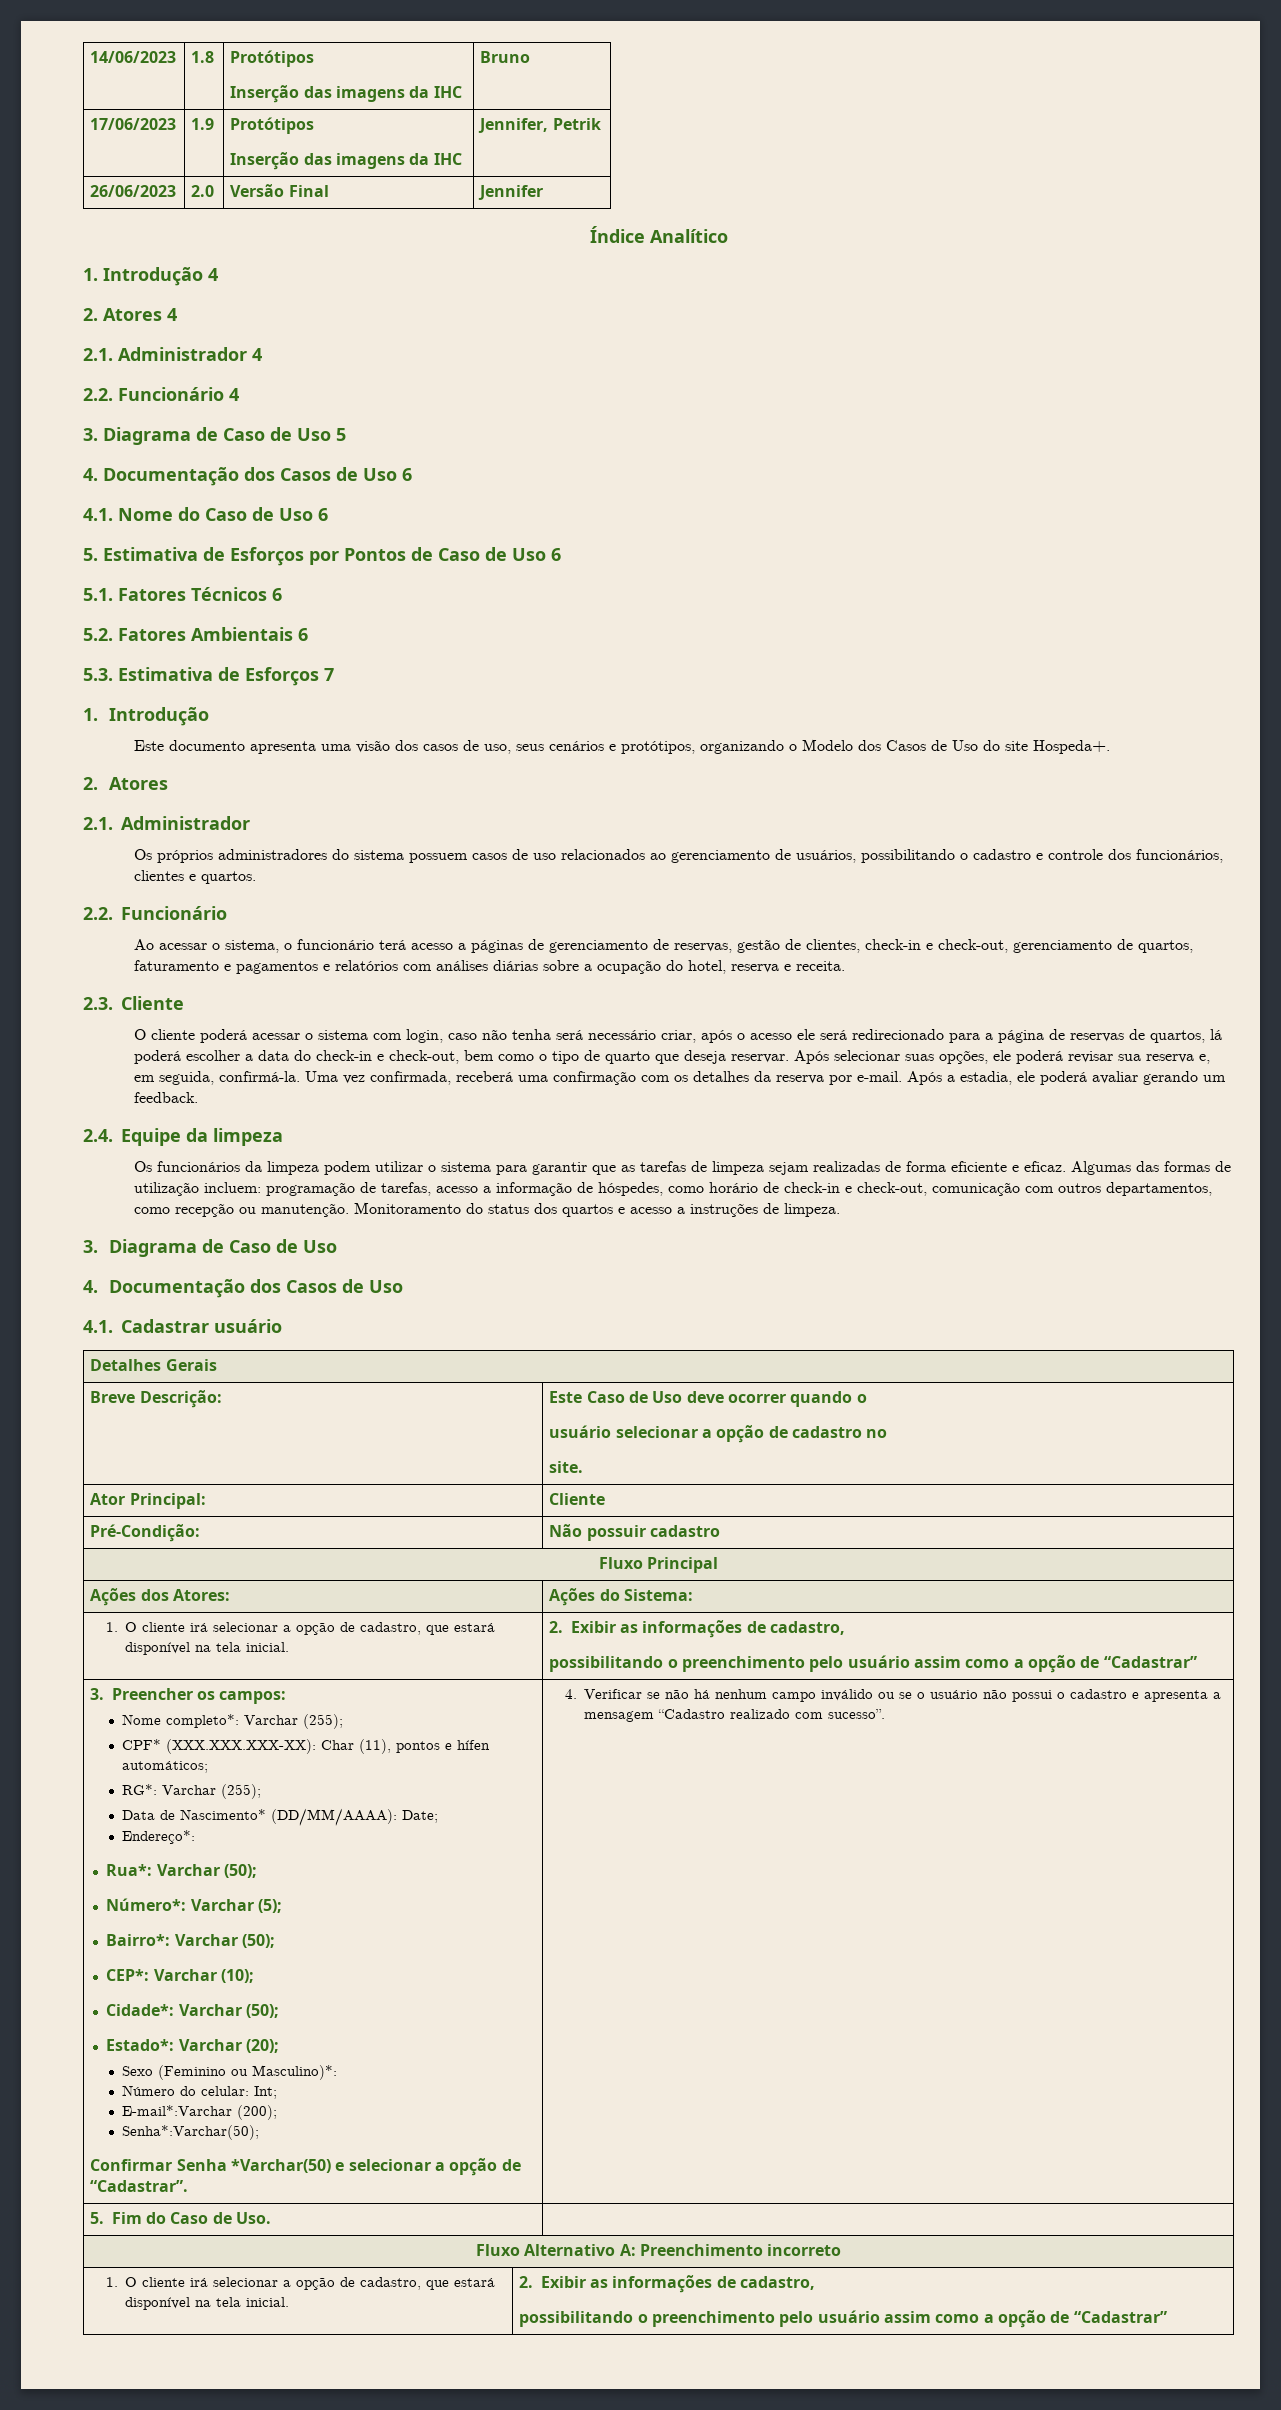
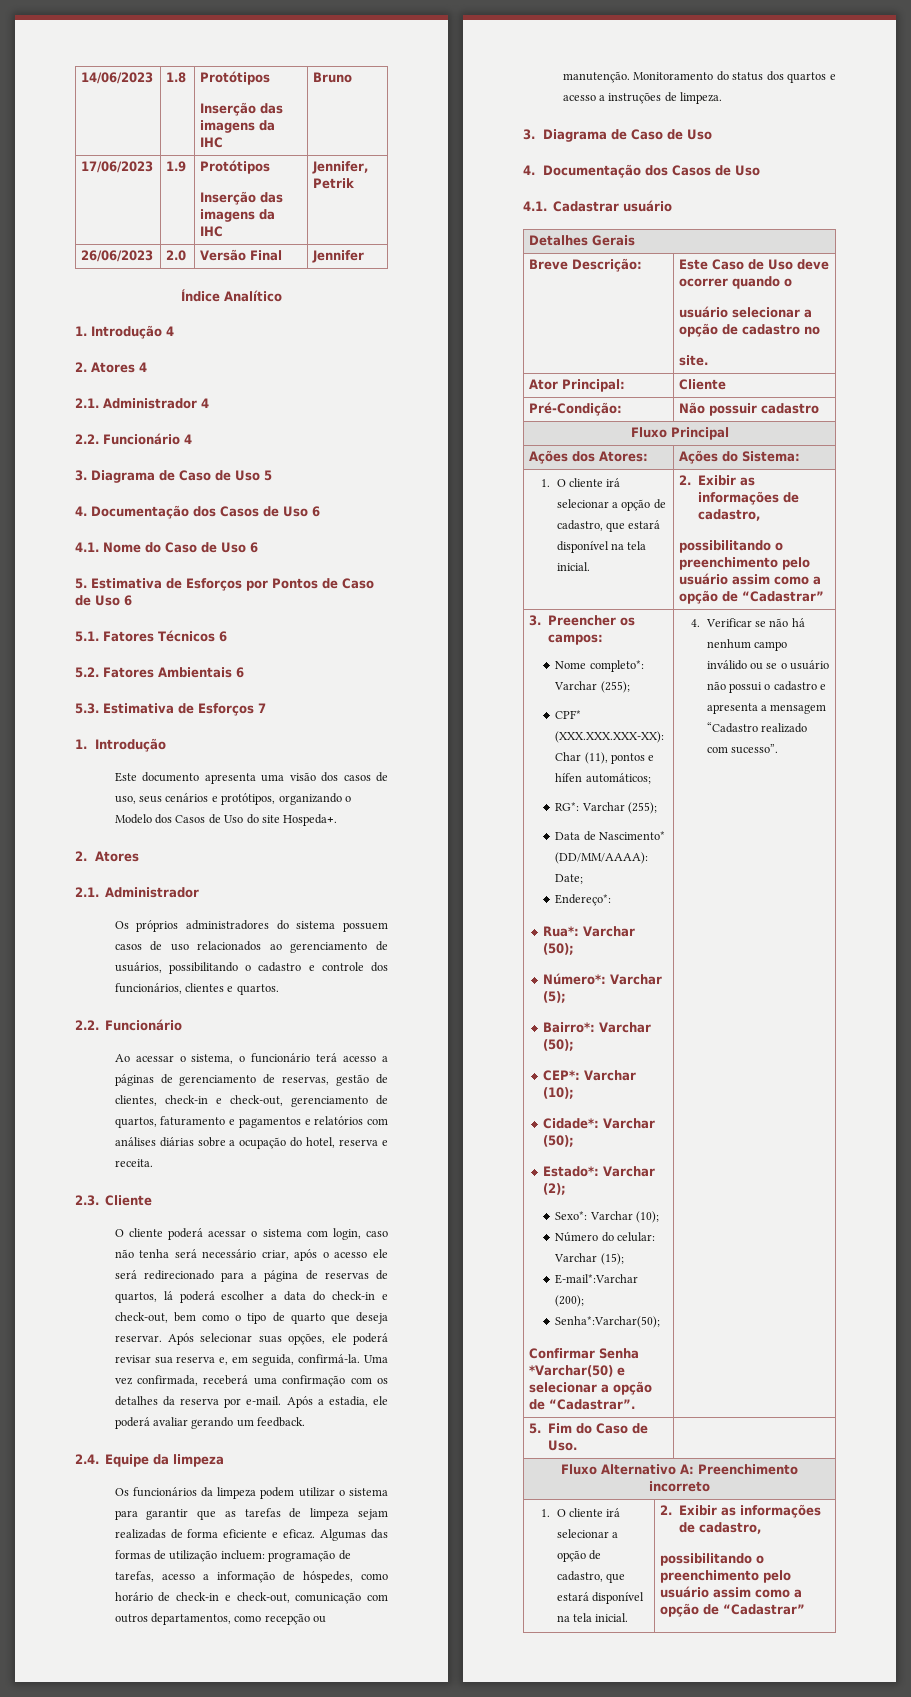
- Estado*: Varchar (20);
- Sexo (Feminino ou Masculino)*:
+ Estado*: Varchar (2);
+ Sexo*: Varchar (10);
- Número do celular: Int;
+ Número do celular: Varchar (15);

